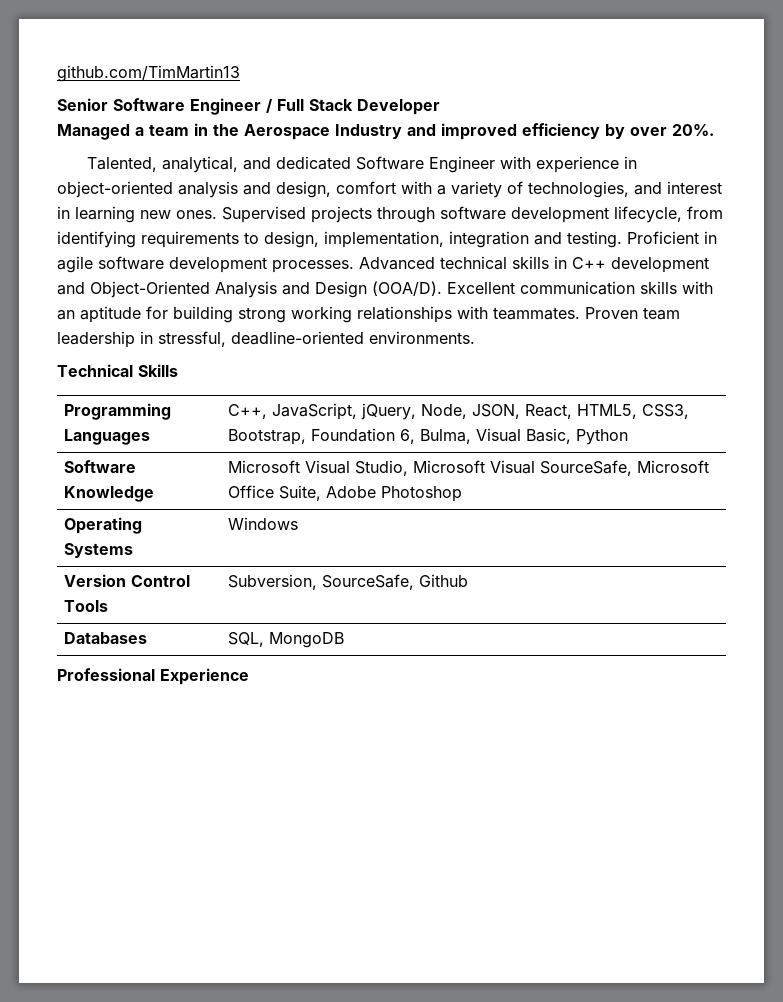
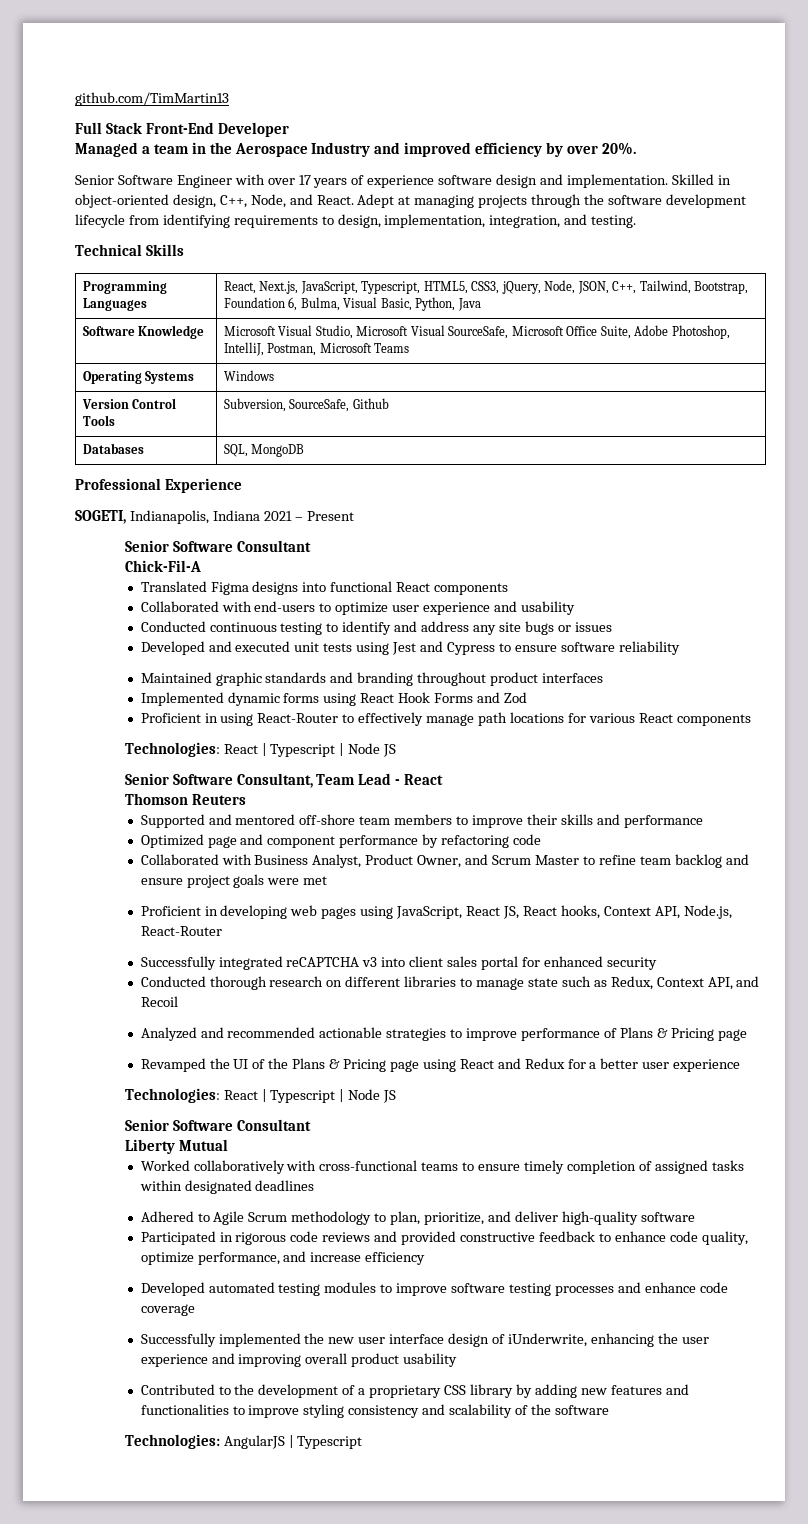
- Senior Software Engineer / Full Stack Developer
+ Full Stack Front-End Developer
- Talented, analytical, and dedicated Software Engineer with experience in object-oriented analysis and design, comfort with a variety of technologies, and interest in learning new ones. Supervised projects through software development lifecycle, from identifying requirements to design, implementation, integration and testing. Proficient in agile software development processes. Advanced technical skills in C++ development and Object-Oriented Analysis and Design (OOA/D). Excellent communication skills with an aptitude for building strong working relationships with teammates. Proven team leadership in stressful, deadline-oriented environments.
+ Senior Software Engineer with over 17 years of experience software design and implementation. Skilled in object-oriented design, C++, Node, and React. Adept at managing projects through the software development lifecycle from identifying requirements to design, implementation, integration, and testing.
  Technical Skills
- Programming Languages | C++, JavaScript, jQuery, Node, JSON, React, HTML5, CSS3, Bootstrap, Foundation 6, Bulma, Visual Basic, Python
+ Programming Languages | React, Next.js, JavaScript, Typescript, HTML5, CSS3, jQuery, Node, JSON, C++, Tailwind, Bootstrap, Foundation 6, Bulma, Visual Basic, Python, Java
- Software Knowledge | Microsoft Visual Studio, Microsoft Visual SourceSafe, Microsoft Office Suite, Adobe Photoshop
+ Software Knowledge | Microsoft Visual Studio, Microsoft Visual SourceSafe, Microsoft Office Suite, Adobe Photoshop, IntelliJ, Postman, Microsoft Teams
+ SOGETI, Indianapolis, Indiana 2021 – Present
+ Senior Software Consultant
+ Chick-Fil-A
+ Translated Figma designs into functional React components
+ Collaborated with end-users to optimize user experience and usability
+ Conducted continuous testing to identify and address any site bugs or issues
+ Developed and executed unit tests using Jest and Cypress to ensure software reliability
+ Maintained graphic standards and branding throughout product interfaces
+ Implemented dynamic forms using React Hook Forms and Zod
+ Proficient in using React-Router to effectively manage path locations for various React components
+ Technologies: React | Typescript | Node JS
+ Senior Software Consultant, Team Lead - React
+ Thomson Reuters
+ Supported and mentored off-shore team members to improve their skills and performance
+ Optimized page and component performance by refactoring code
+ Collaborated with Business Analyst, Product Owner, and Scrum Master to refine team backlog and ensure project goals were met
+ Proficient in developing web pages using JavaScript, React JS, React hooks, Context API, Node.js, React-Router
+ Successfully integrated reCAPTCHA v3 into client sales portal for enhanced security
+ Conducted thorough research on different libraries to manage state such as Redux, Context API, and Recoil
+ Analyzed and recommended actionable strategies to improve performance of Plans & Pricing page
+ Revamped the UI of the Plans & Pricing page using React and Redux for a better user experience
+ Technologies: React | Typescript | Node JS
+ Senior Software Consultant
+ Liberty Mutual
+ Worked collaboratively with cross-functional teams to ensure timely completion of assigned tasks within designated deadlines
+ Adhered to Agile Scrum methodology to plan, prioritize, and deliver high-quality software
+ Participated in rigorous code reviews and provided constructive feedback to enhance code quality, optimize performance, and increase efficiency
+ Developed automated testing modules to improve software testing processes and enhance code coverage
+ Successfully implemented the new user interface design of iUnderwrite, enhancing the user experience and improving overall product usability
+ Contributed to the development of a proprietary CSS library by adding new features and functionalities to improve styling consistency and scalability of the software
+ Technologies: AngularJS | Typescript

